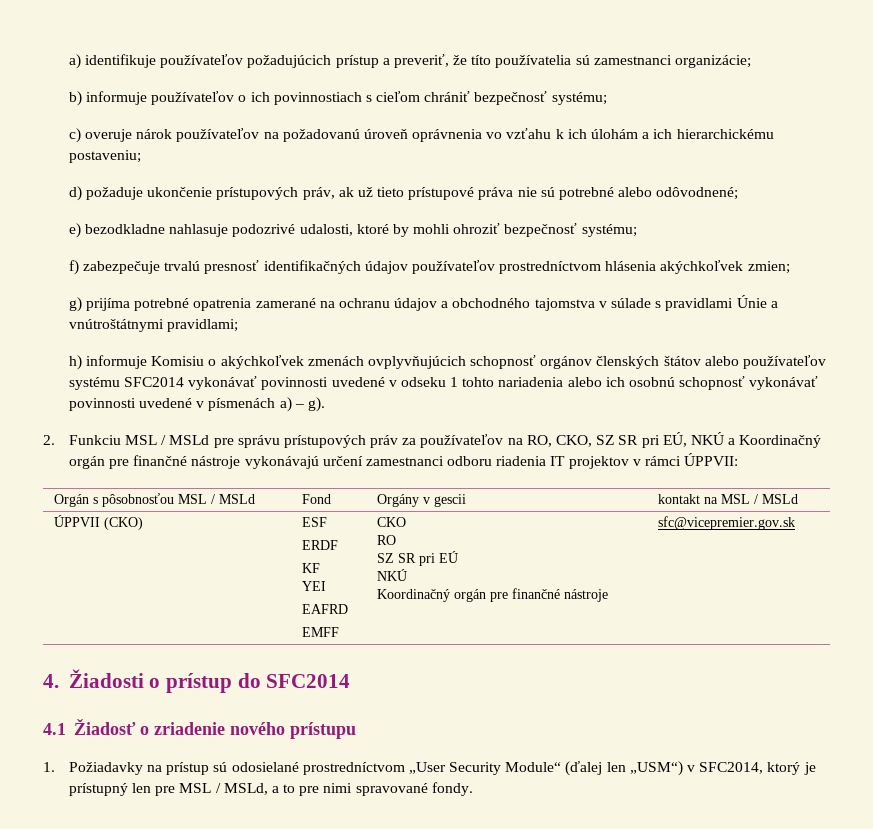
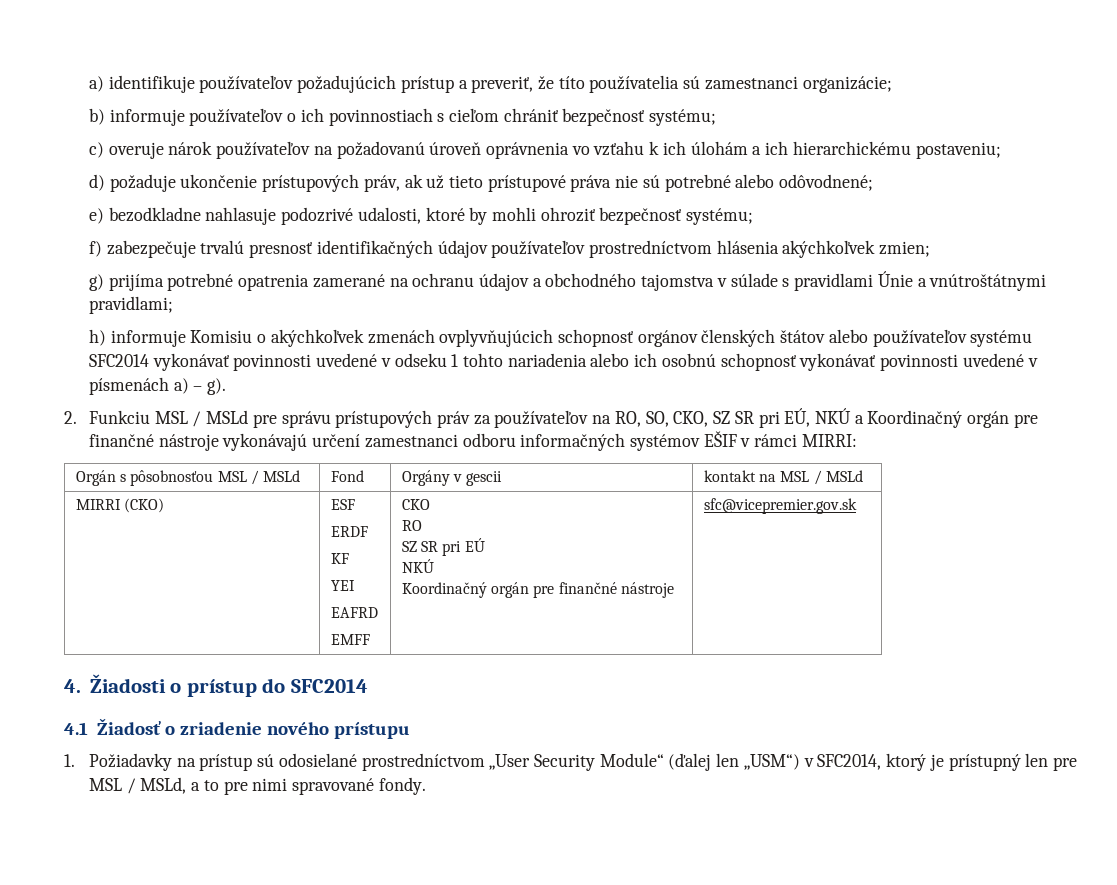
- 2. Funkciu MSL / MSLd pre správu prístupových práv za používateľov na RO, CKO, SZ SR pri EÚ, NKÚ a Koordinačný orgán pre finančné nástroje vykonávajú určení zamestnanci odboru riadenia IT projektov v rámci ÚPPVII:
+ 2. Funkciu MSL / MSLd pre správu prístupových práv za používateľov na RO, SO, CKO, SZ SR pri EÚ, NKÚ a Koordinačný orgán pre finančné nástroje vykonávajú určení zamestnanci odboru informačných systémov EŠIF v rámci MIRRI:
- ÚPPVII (CKO) | ESF
+ MIRRI (CKO) | ESF

